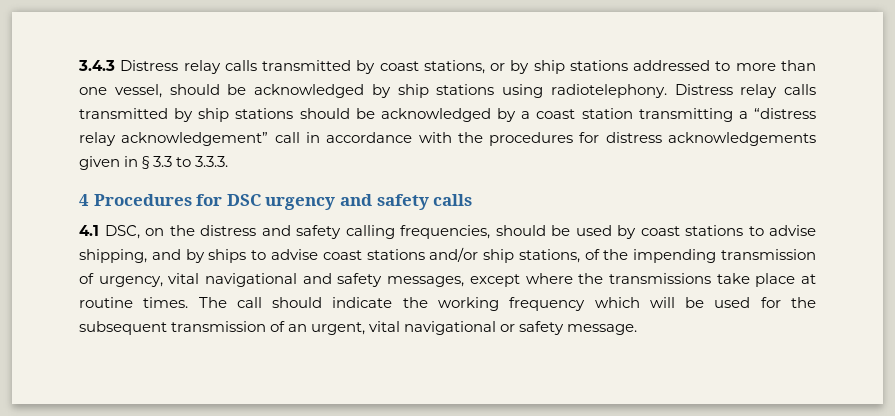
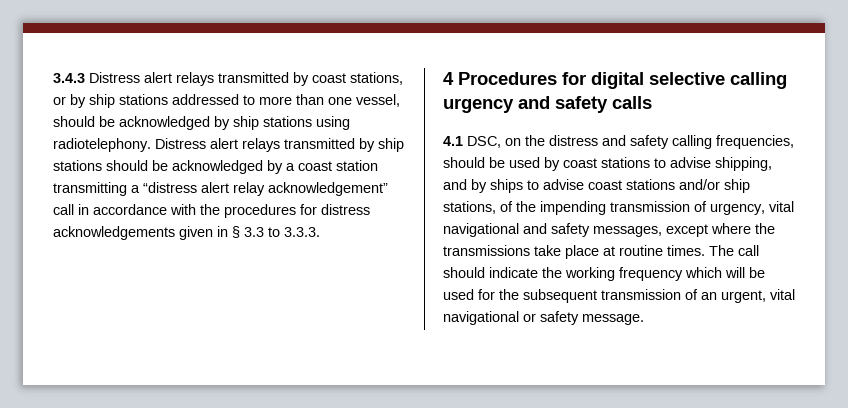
- 3.4.3 Distress relay calls transmitted by coast stations, or by ship stations addressed to more than one vessel, should be acknowledged by ship stations using radiotelephony.
+ 3.4.3 Distress alert relays transmitted by coast stations, or by ship stations addressed to more than one vessel, should be acknowledged by ship stations using radiotelephony.
- Distress relay calls transmitted by ship stations should be acknowledged by a coast station transmitting a “distress relay acknowledgement” call in accordance with the procedures for distress acknowledgements given in § 3.3 to 3.3.3.
+ Distress alert relays transmitted by ship stations should be acknowledged by a coast station transmitting a “distress alert relay acknowledgement” call in accordance with the procedures for distress acknowledgements given in § 3.3 to 3.3.3.
- 4 Procedures for DSC urgency and safety calls
+ 4 Procedures for digital selective calling urgency and safety calls

